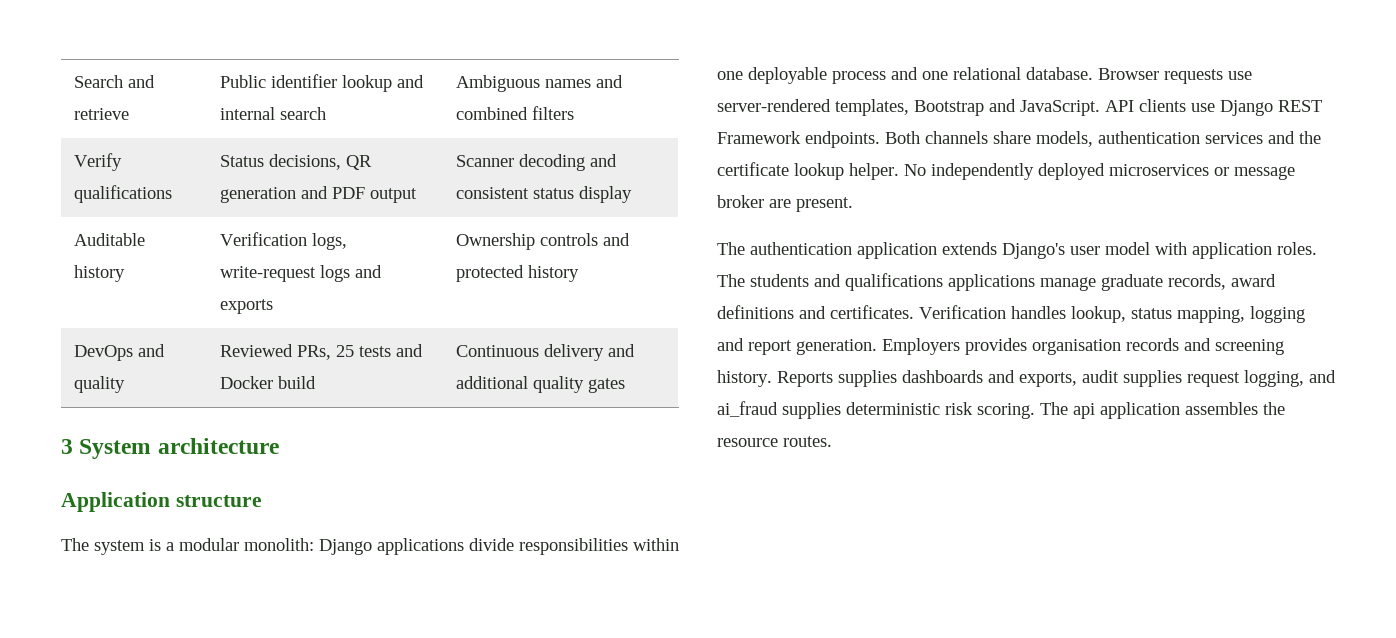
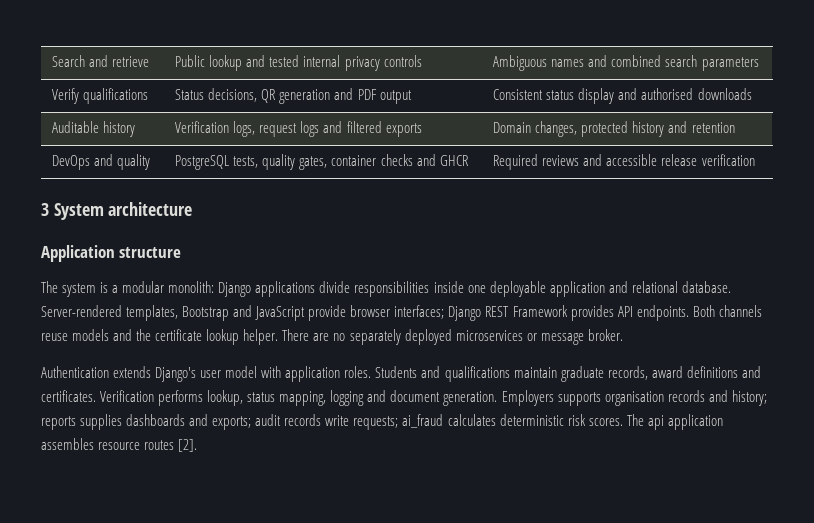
- Search and retrieve | Public identifier lookup and internal search | Ambiguous names and combined filters
+ Search and retrieve | Public lookup and tested internal privacy controls | Ambiguous names and combined search parameters
- Verify qualifications | Status decisions, QR generation and PDF output | Scanner decoding and consistent status display
+ Verify qualifications | Status decisions, QR generation and PDF output | Consistent status display and authorised downloads
- Auditable history | Verification logs, write-request logs and exports | Ownership controls and protected history
+ Auditable history | Verification logs, request logs and filtered exports | Domain changes, protected history and retention
- DevOps and quality | Reviewed PRs, 25 tests and Docker build | Continuous delivery and additional quality gates
+ DevOps and quality | PostgreSQL tests, quality gates, container checks and GHCR | Required reviews and accessible release verification
- The system is a modular monolith: Django applications divide responsibilities within one deployable process and one relational database. Browser requests use server-rendered templates, Bootstrap and JavaScript. API clients use Django REST Framework endpoints.
+ The system is a modular monolith: Django applications divide responsibilities inside one deployable application and relational database. Server-rendered templates, Bootstrap and JavaScript provide browser interfaces; Django REST Framework provides API endpoints.
- Both channels share models, authentication services and the certificate lookup helper.
+ Both channels reuse models and the certificate lookup helper.
- No independently deployed microservices or message broker are present.
- The authentication application extends Django's user model with application roles.
+ There are no separately deployed microservices or message broker.
+ Authentication extends Django's user model with application roles.
- The students and qualifications applications manage graduate records, award definitions and certificates.
+ Students and qualifications maintain graduate records, award definitions and certificates.
- Verification handles lookup, status mapping, logging and report generation.
+ Verification performs lookup, status mapping, logging and document generation.
- Employers provides organisation records and screening history. Reports supplies dashboards and exports, audit supplies request logging, and ai_fraud supplies deterministic risk scoring.
+ Employers supports organisation records and history; reports supplies dashboards and exports; audit records write requests; ai_fraud calculates deterministic risk scores.
- The api application assembles the resource routes.
+ The api application assembles resource routes [2].

